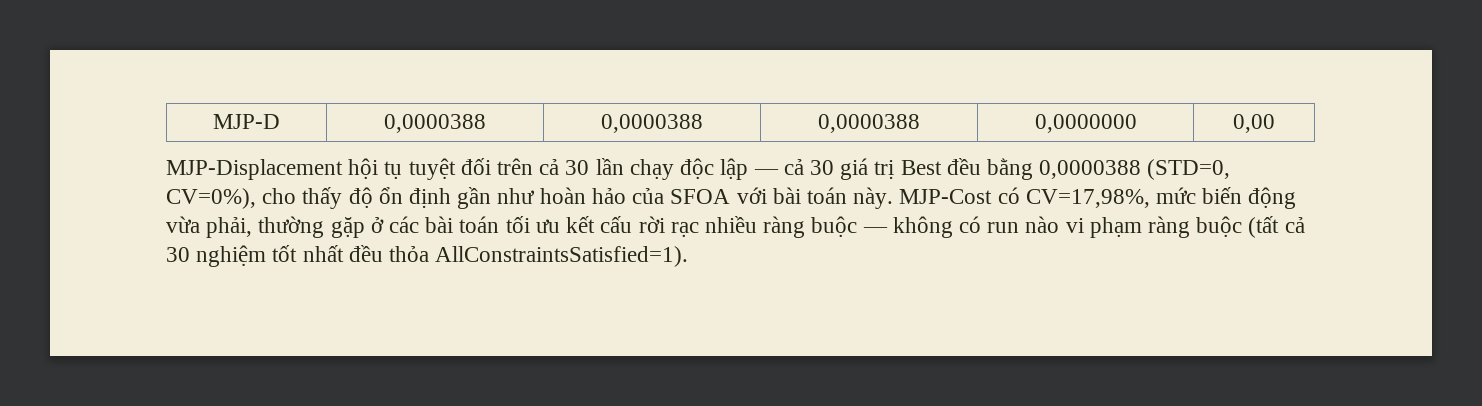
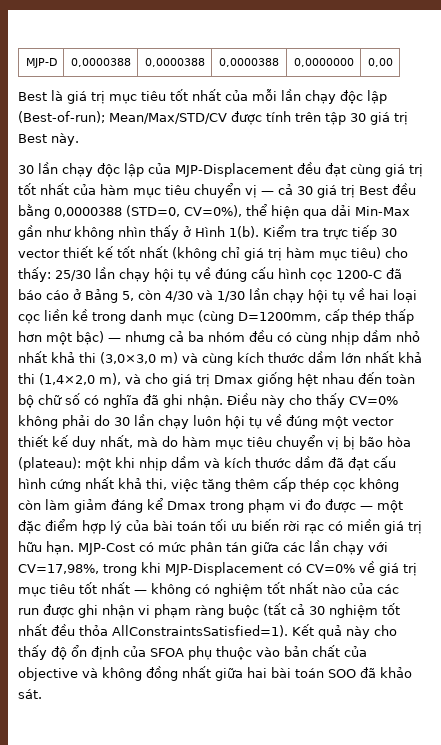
- MJP-Displacement hội tụ tuyệt đối trên cả 30 lần chạy độc lập — cả 30 giá trị Best đều bằng 0,0000388 (STD=0, CV=0%), cho thấy độ ổn định gần như hoàn hảo của SFOA với bài toán này. MJP-Cost có CV=17,98%, mức biến động vừa phải, thường gặp ở các bài toán tối ưu kết cấu rời rạc nhiều ràng buộc — không có run nào vi phạm ràng buộc (tất cả 30 nghiệm tốt nhất đều thỏa AllConstraintsSatisfied=1).
+ Best là giá trị mục tiêu tốt nhất của mỗi lần chạy độc lập (Best-of-run); Mean/Max/STD/CV được tính trên tập 30 giá trị Best này.
+ 30 lần chạy độc lập của MJP-Displacement đều đạt cùng giá trị tốt nhất của hàm mục tiêu chuyển vị — cả 30 giá trị Best đều bằng 0,0000388 (STD=0, CV=0%), thể hiện qua dải Min-Max gần như không nhìn thấy ở Hình 1(b). Kiểm tra trực tiếp 30 vector thiết kế tốt nhất (không chỉ giá trị hàm mục tiêu) cho thấy: 25/30 lần chạy hội tụ về đúng cấu hình cọc 1200-C đã báo cáo ở Bảng 5, còn 4/30 và 1/30 lần chạy hội tụ về hai loại cọc liền kề trong danh mục (cùng D=1200mm, cấp thép thấp hơn một bậc) — nhưng cả ba nhóm đều có cùng nhịp dầm nhỏ nhất khả thi (3,0×3,0 m) và cùng kích thước dầm lớn nhất khả thi (1,4×2,0 m), và cho giá trị Dmax giống hệt nhau đến toàn bộ chữ số có nghĩa đã ghi nhận. Điều này cho thấy CV=0% không phải do 30 lần chạy luôn hội tụ về đúng một vector thiết kế duy nhất, mà do hàm mục tiêu chuyển vị bị bão hòa (plateau): một khi nhịp dầm và kích thước dầm đã đạt cấu hình cứng nhất khả thi, việc tăng thêm cấp thép cọc không còn làm giảm đáng kể Dmax trong phạm vi đo được — một đặc điểm hợp lý của bài toán tối ưu biến rời rạc có miền giá trị hữu hạn. MJP-Cost có mức phân tán giữa các lần chạy với CV=17,98%, trong khi MJP-Displacement có CV=0% về giá trị mục tiêu tốt nhất — không có nghiệm tốt nhất nào của các run được ghi nhận vi phạm ràng buộc (tất cả 30 nghiệm tốt nhất đều thỏa AllConstraintsSatisfied=1).
+ Kết quả này cho thấy độ ổn định của SFOA phụ thuộc vào bản chất của objective và không đồng nhất giữa hai bài toán SOO đã khảo sát.

